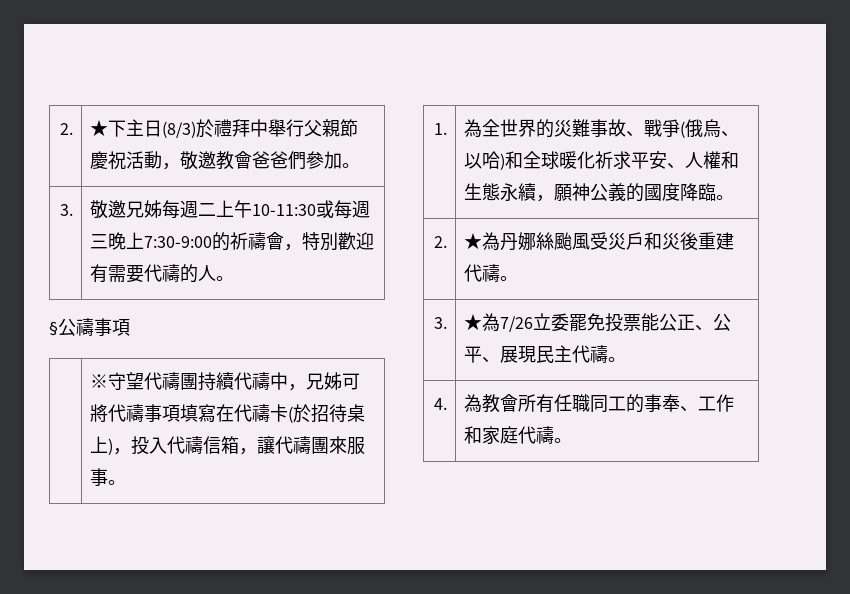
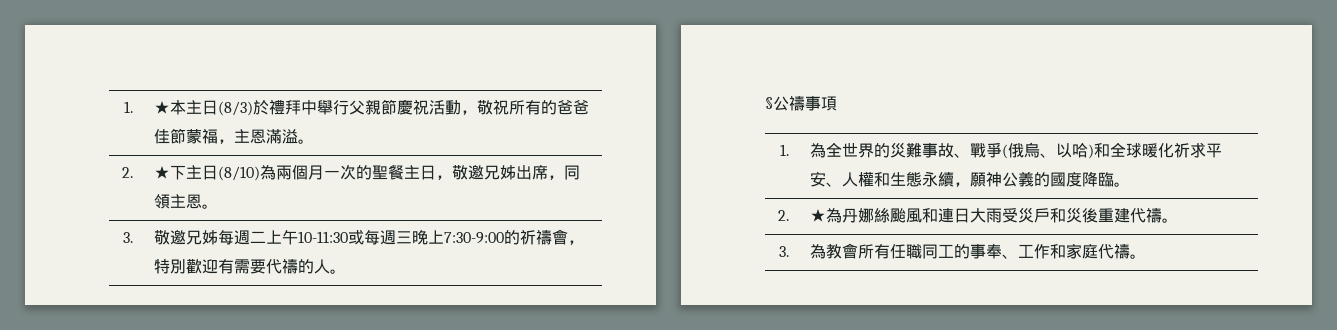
- 2. | ★下主日(8/3)於禮拜中舉行父親節慶祝活動，敬邀教會爸爸們參加。
+ 1. | ★本主日(8/3)於禮拜中舉行父親節慶祝活動，敬祝所有的爸爸佳節蒙福，主恩滿溢。
+ 2. | ★下主日(8/10)為兩個月一次的聖餐主日，敬邀兄姊出席，同領主恩。
- | ※守望代禱團持續代禱中，兄姊可將代禱事項填寫在代禱卡(於招待桌上)，投入代禱信箱，讓代禱團來服事。
- 2. | ★為丹娜絲颱風受災戶和災後重建代禱。
+ 2. | ★為丹娜絲颱風和連日大雨受災戶和災後重建代禱。
- 3. | ★為7/26立委罷免投票能公正、公平、展現民主代禱。
- 4. | 為教會所有任職同工的事奉、工作和家庭代禱。
+ 3. | 為教會所有任職同工的事奉、工作和家庭代禱。

